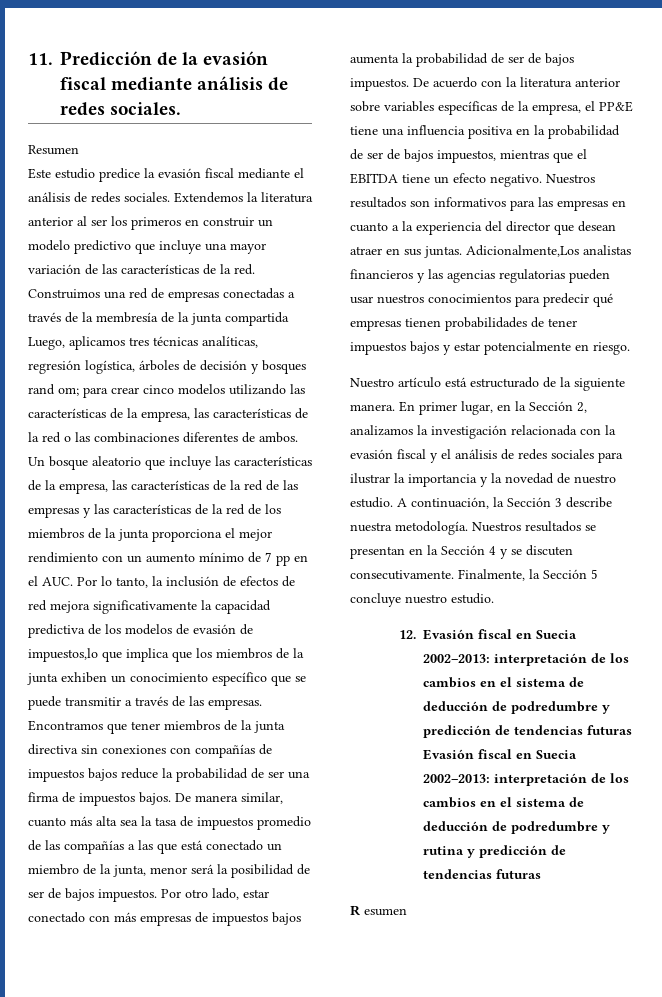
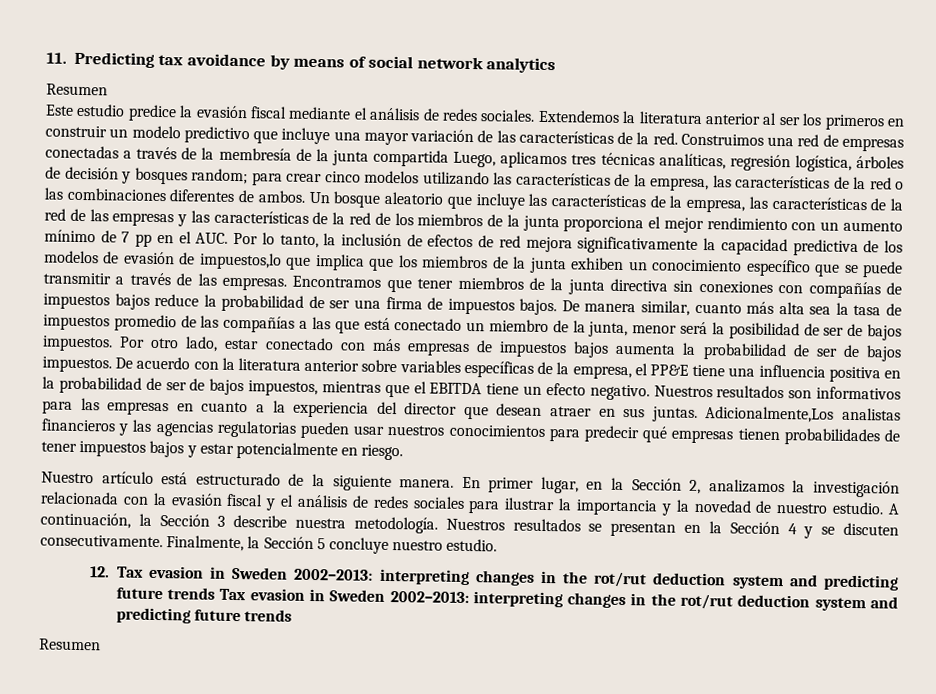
- 11. Predicción de la evasión fiscal mediante análisis de redes sociales.
+ 11. Predicting tax avoidance by means of social network analytics
- Construimos una red de empresas conectadas a través de la membresía de la junta compartida Luego, aplicamos tres técnicas analíticas, regresión logística, árboles de decisión y bosques rand om; para crear cinco modelos utilizando las características de la empresa, las características de la red o las combinaciones diferentes de ambos.
+ Construimos una red de empresas conectadas a través de la membresía de la junta compartida Luego, aplicamos tres técnicas analíticas, regresión logística, árboles de decisión y bosques random; para crear cinco modelos utilizando las características de la empresa, las características de la red o las combinaciones diferentes de ambos.
- 12. Evasión fiscal en Suecia 2002–2013: interpretación de los cambios en el sistema de deducción de podredumbre y predicción de tendencias futuras Evasión fiscal en Suecia 2002–2013: interpretación de los cambios en el sistema de deducción de podredumbre y rutina y predicción de tendencias futuras
- R esumen
+ 12. Tax evasion in Sweden 2002–2013: interpreting changes in the rot/rut deduction system and predicting future trends Tax evasion in Sweden 2002–2013: interpreting changes in the rot/rut deduction system and predicting future trends
+ Resumen

